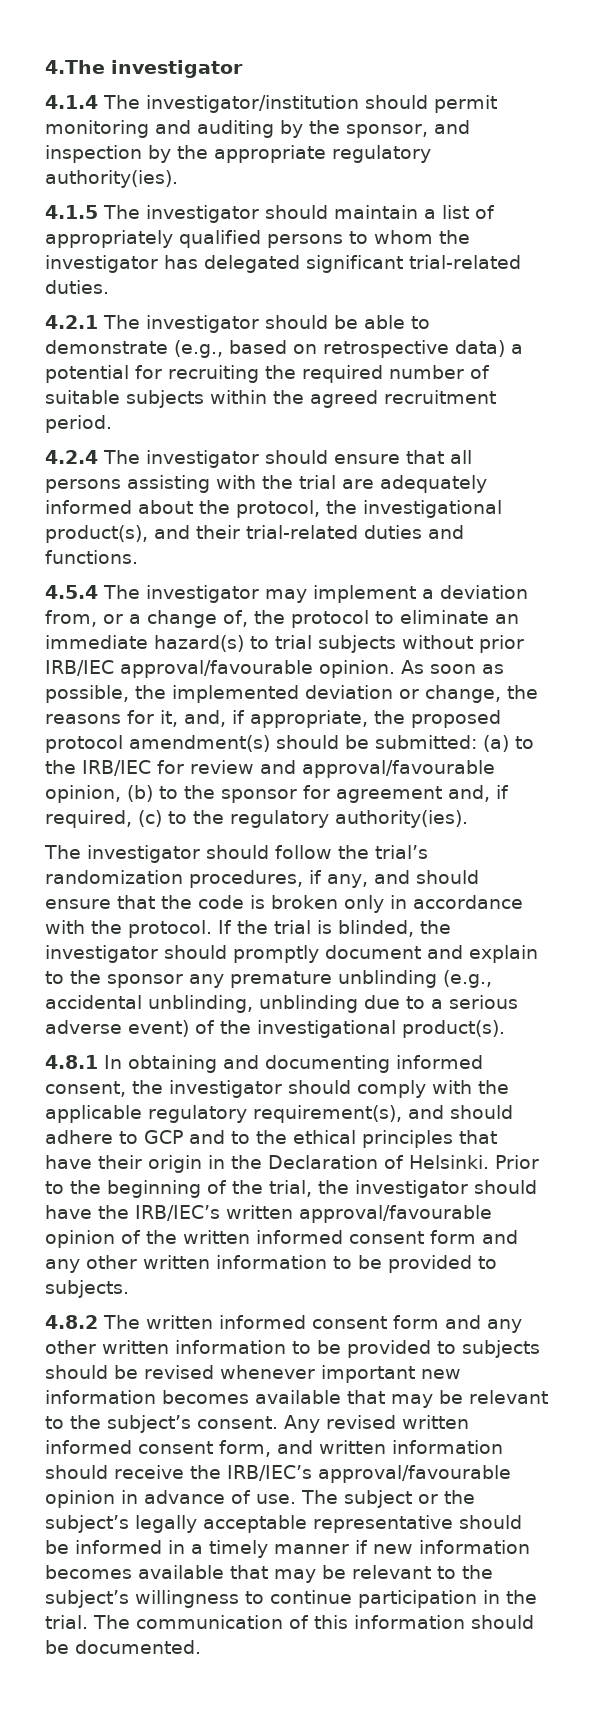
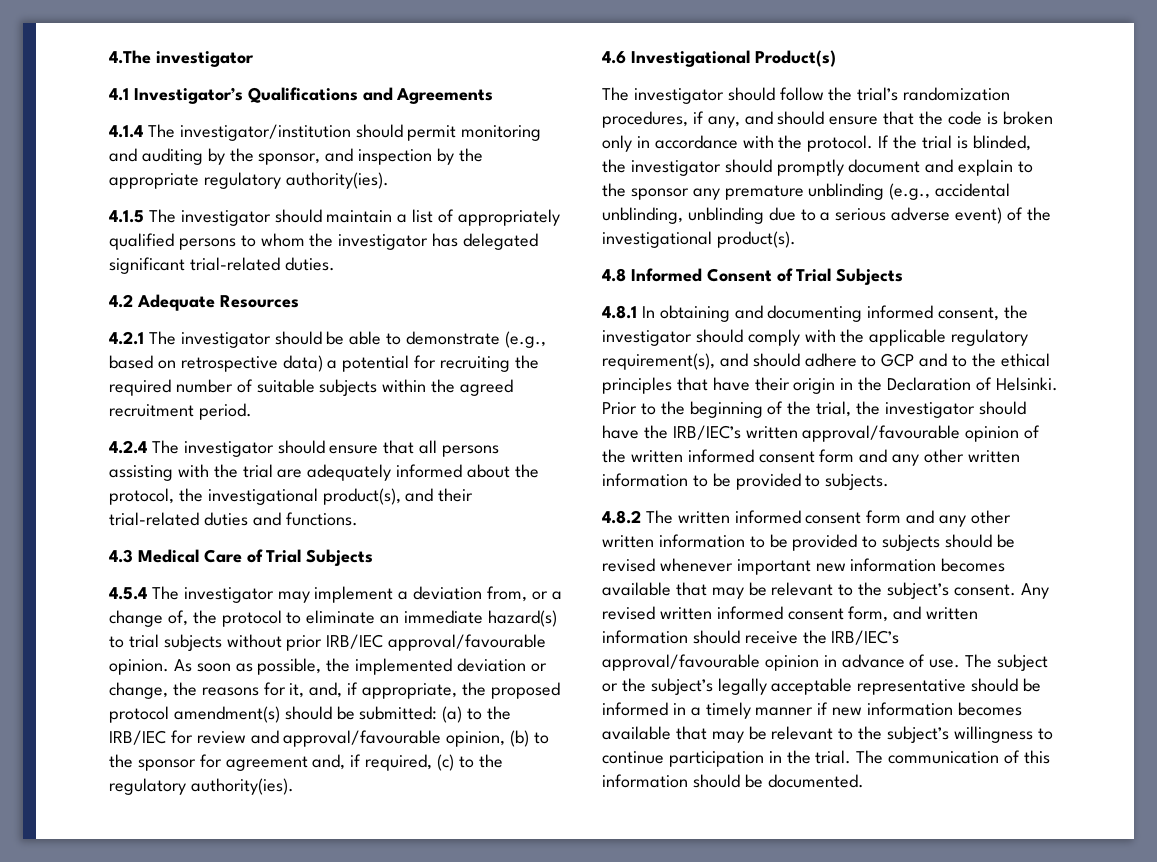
+ 4.1 Investigator’s Qualifications and Agreements
+ 4.2 Adequate Resources
+ 4.3 Medical Care of Trial Subjects
+ 4.6 Investigational Product(s)
+ 4.8 Informed Consent of Trial Subjects

